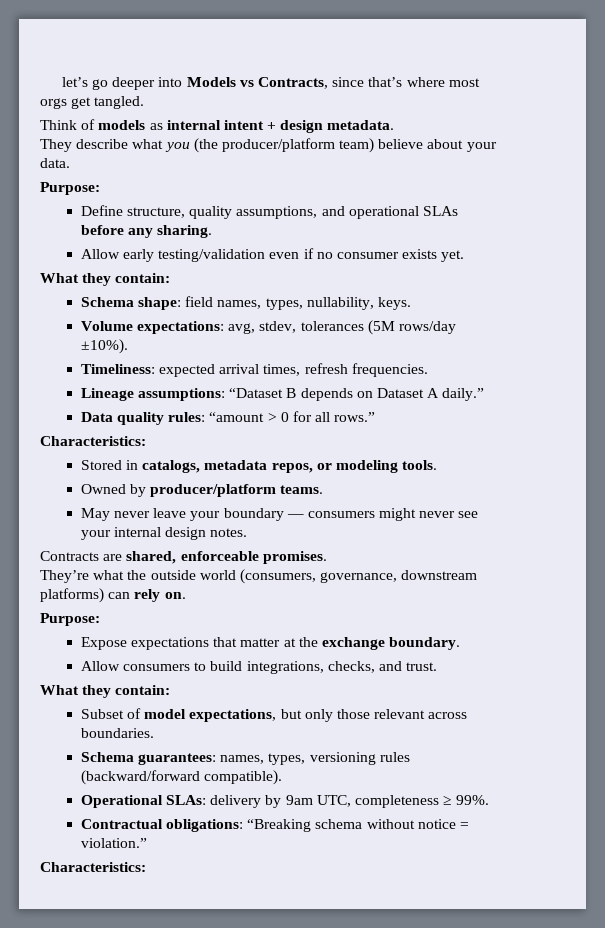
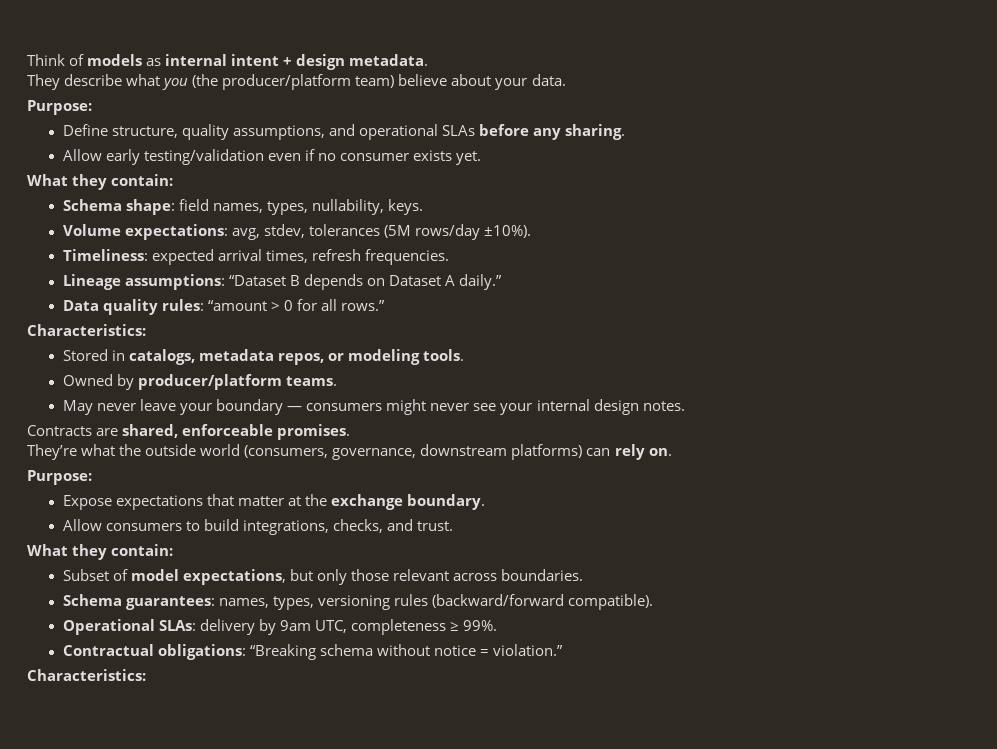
- let’s go deeper into Models vs Contracts, since that’s where most orgs get tangled.

